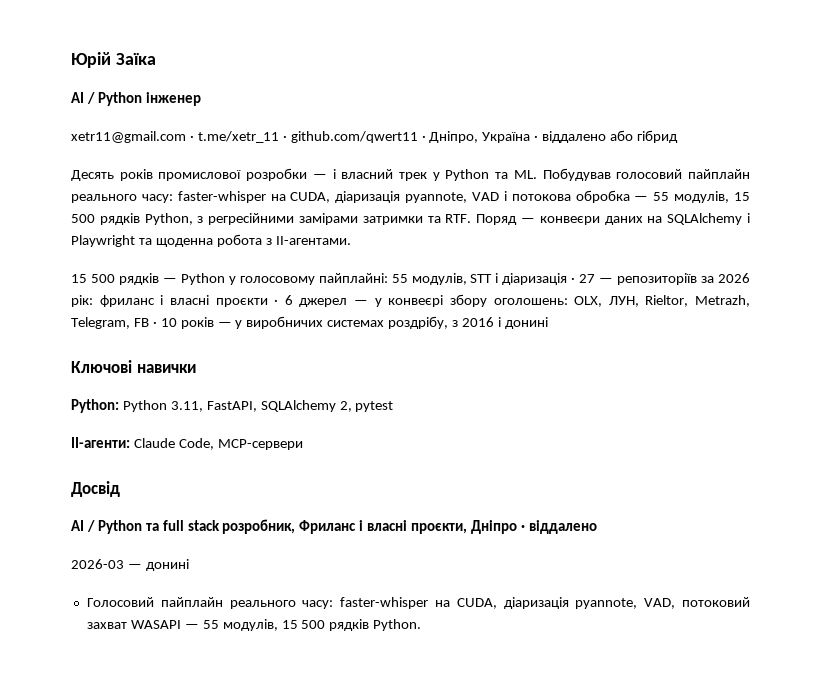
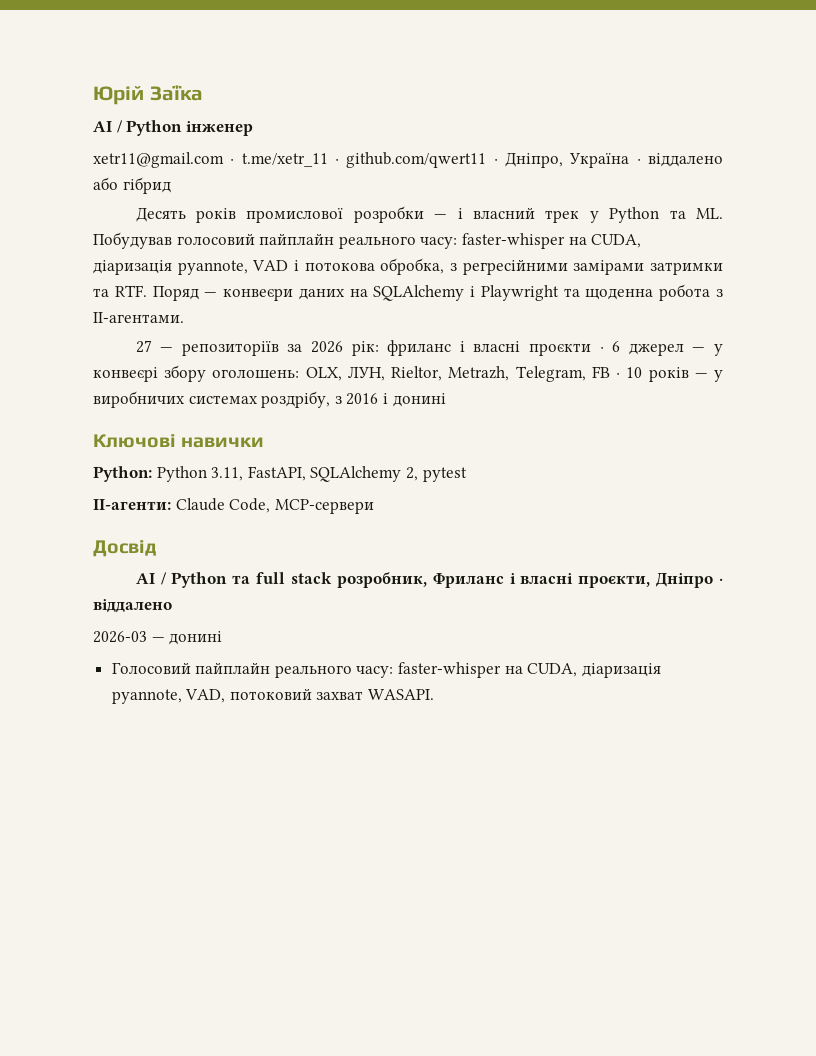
- Десять років промислової розробки — і власний трек у Python та ML. Побудував голосовий пайплайн реального часу: faster-whisper на CUDA, діаризація pyannote, VAD і потокова обробка — 55 модулів, 15 500 рядків Python, з регресійними замірами затримки та RTF. Поряд — конвеєри даних на SQLAlchemy і Playwright та щоденна робота з ІІ-агентами.
+ Десять років промислової розробки — і власний трек у Python та ML. Побудував голосовий пайплайн реального часу: faster-whisper на CUDA, діаризація pyannote, VAD і потокова обробка, з регресійними замірами затримки та RTF. Поряд — конвеєри даних на SQLAlchemy і Playwright та щоденна робота з ІІ-агентами.
- 15 500 рядків — Python у голосовому пайплайні: 55 модулів, STT і діаризація · 27 — репозиторіїв за 2026 рік: фриланс і власні проєкти · 6 джерел — у конвеєрі збору оголошень: OLX, ЛУН, Rieltor, Metrazh, Telegram, FB · 10 років — у виробничих системах роздрібу, з 2016 і донині
+ 27 — репозиторіїв за 2026 рік: фриланс і власні проєкти · 6 джерел — у конвеєрі збору оголошень: OLX, ЛУН, Rieltor, Metrazh, Telegram, FB · 10 років — у виробничих системах роздрібу, з 2016 і донині
- Голосовий пайплайн реального часу: faster-whisper на CUDA, діаризація pyannote, VAD, потоковий захват WASAPI — 55 модулів, 15 500 рядків Python.
+ Голосовий пайплайн реального часу: faster-whisper на CUDA, діаризація pyannote, VAD, потоковий захват WASAPI.

